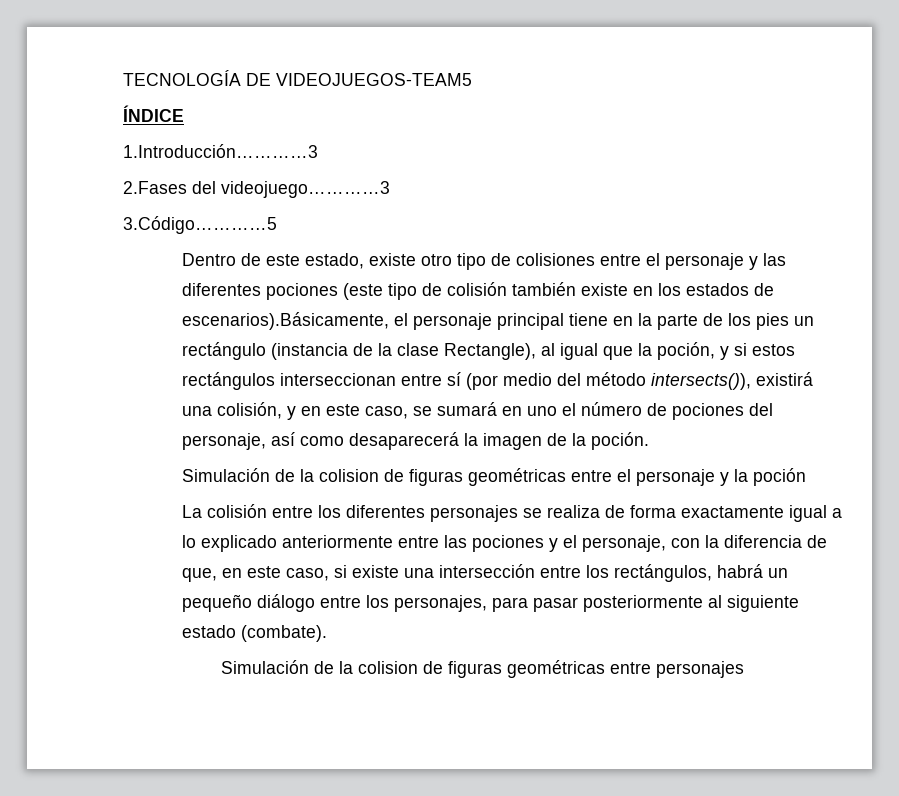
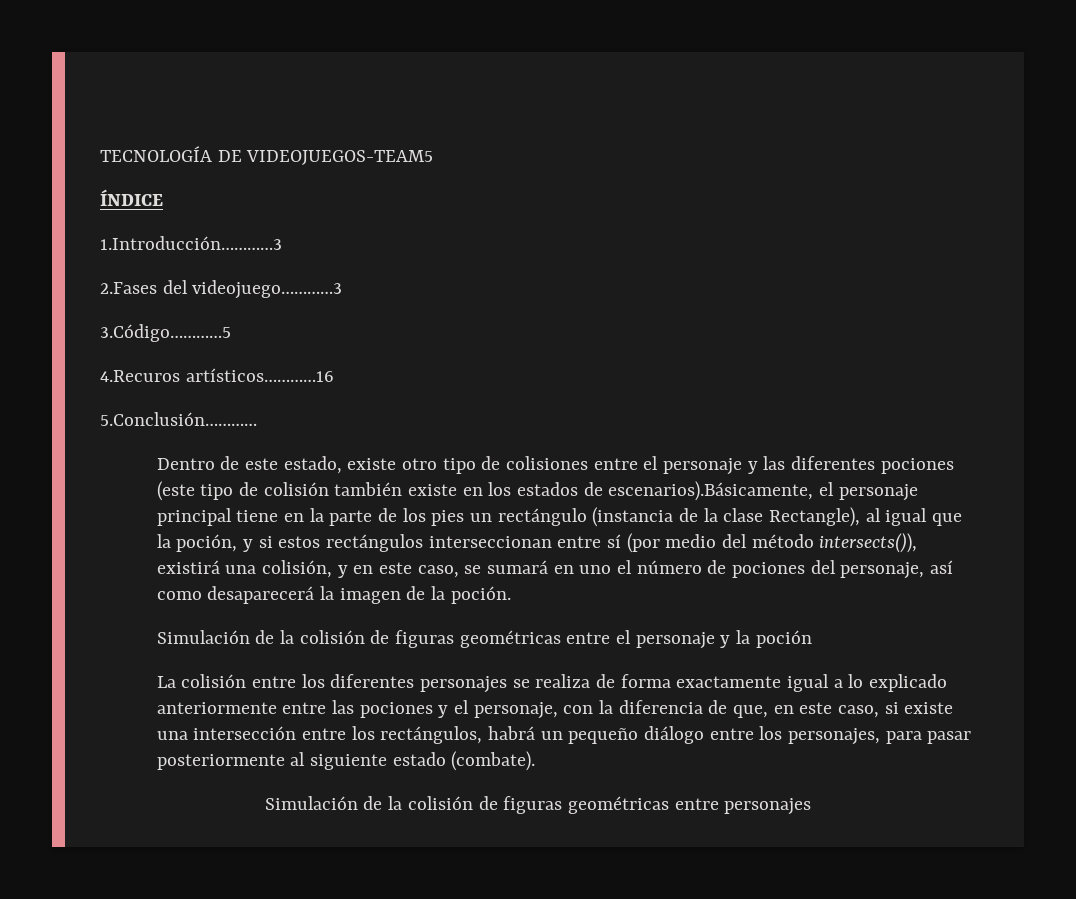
+ 4.Recuros artísticos…………16
+ 5.Conclusión…………
- Simulación de la colision de figuras geométricas entre el personaje y la poción
+ Simulación de la colisión de figuras geométricas entre el personaje y la poción
- Simulación de la colision de figuras geométricas entre personajes
+ Simulación de la colisión de figuras geométricas entre personajes

